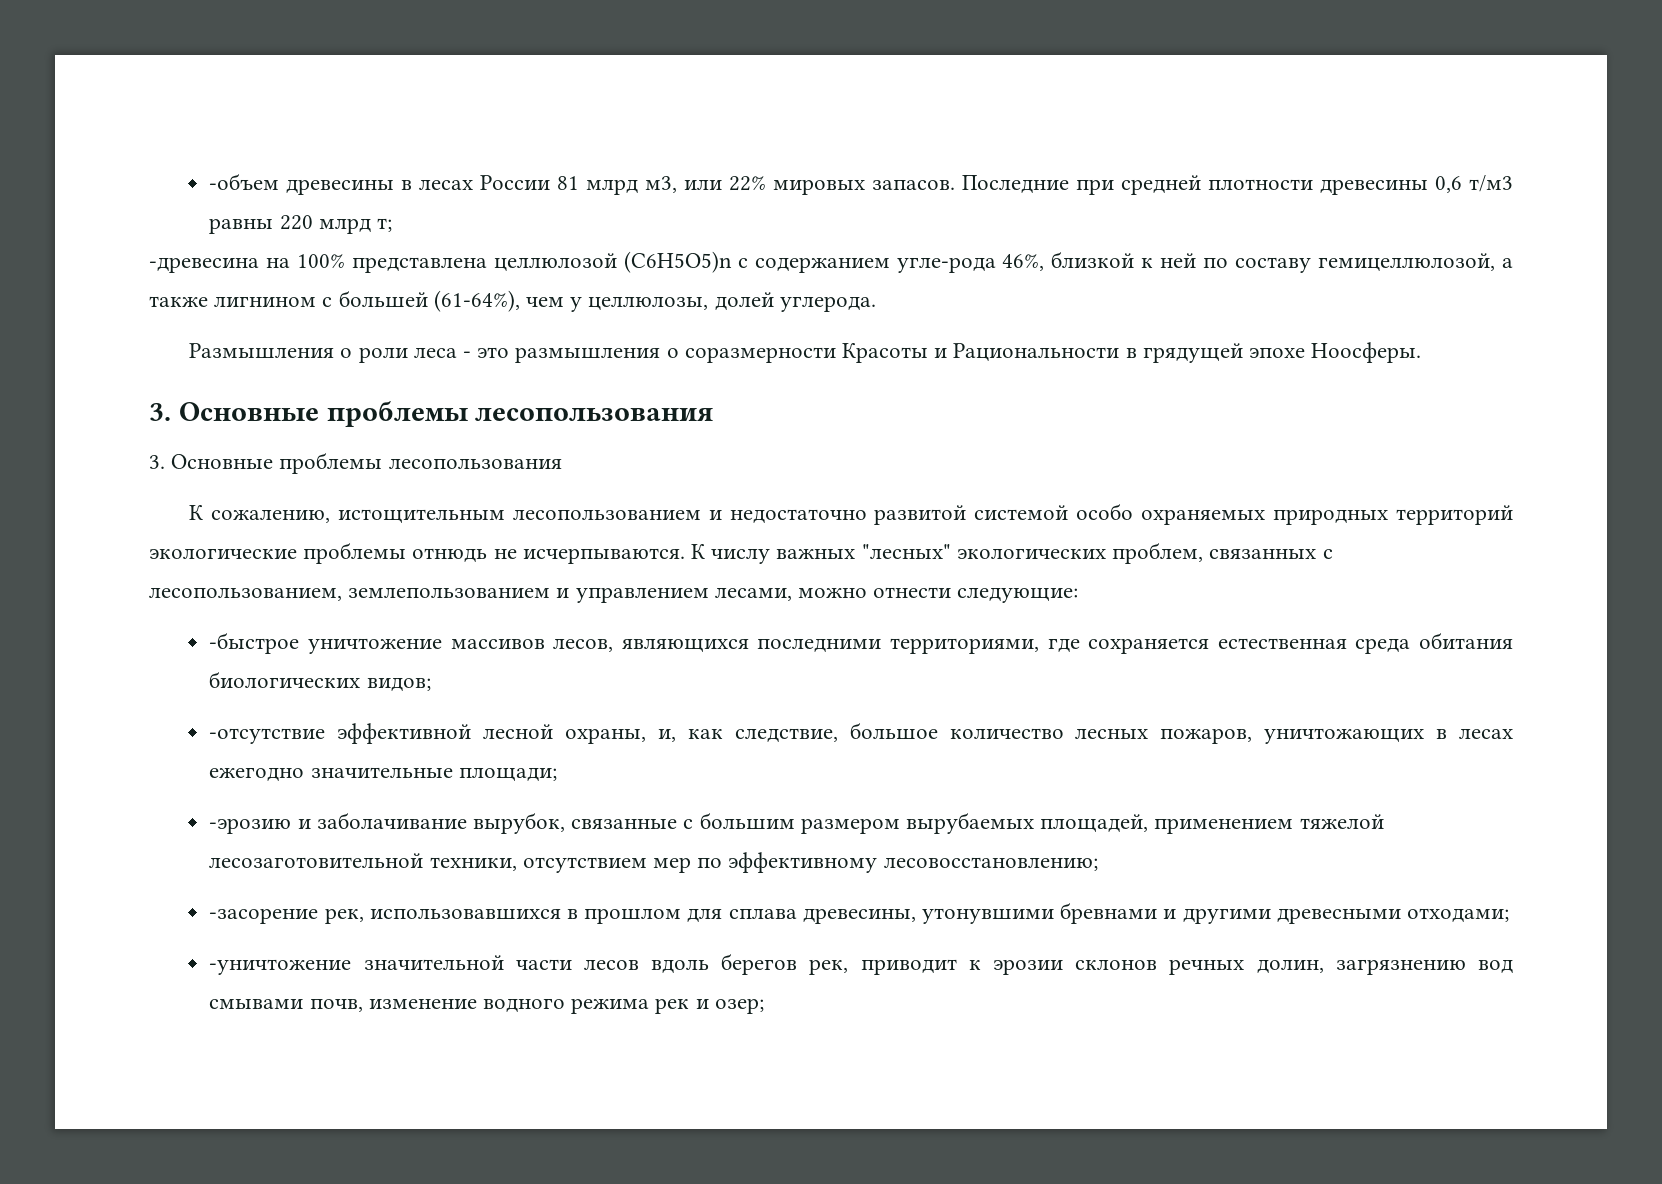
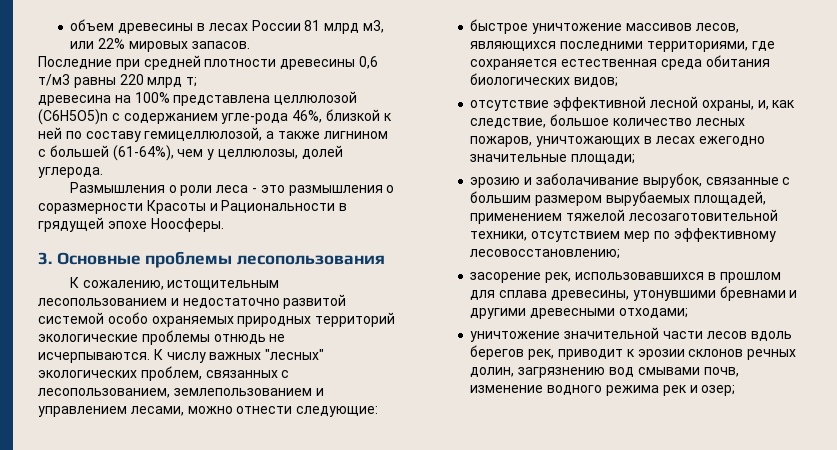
- -объем древесины в лесах России 81 млрд м3, или 22% мировых запасов. Последние при средней плотности древесины 0,6 т/м3 равны 220 млрд т;
+ объем древесины в лесах России 81 млрд м3, или 22% мировых запасов.
+ Последние при средней плотности древесины 0,6 т/м3 равны 220 млрд т;
- -древесина на 100% представлена целлюлозой (С6Н5О5)n с содержанием угле-рода 46%, близкой к ней по составу гемицеллюлозой, а также лигнином с большей (61-64%), чем у целлюлозы, долей углерода.
+ древесина на 100% представлена целлюлозой (С6Н5О5)n с содержанием угле-рода 46%, близкой к ней по составу гемицеллюлозой, а также лигнином с большей (61-64%), чем у целлюлозы, долей углерода.
  Размышления о роли леса - это размышления о соразмерности Красоты и Рациональности в грядущей эпохе Ноосферы.
- 3. Основные проблемы лесопользования
- -быстрое уничтожение массивов лесов, являющихся последними территориями, где сохраняется естественная среда обитания биологических видов;
+ быстрое уничтожение массивов лесов, являющихся последними территориями, где сохраняется естественная среда обитания биологических видов;
- -отсутствие эффективной лесной охраны, и, как следствие, большое количество лесных пожаров, уничтожающих в лесах ежегодно значительные площади;
+ отсутствие эффективной лесной охраны, и, как следствие, большое количество лесных пожаров, уничтожающих в лесах ежегодно значительные площади;
- -эрозию и заболачивание вырубок, связанные с большим размером вырубаемых площадей, применением тяжелой лесозаготовительной техники, отсутствием мер по эффективному лесовосстановлению;
+ эрозию и заболачивание вырубок, связанные с большим размером вырубаемых площадей, применением тяжелой лесозаготовительной техники, отсутствием мер по эффективному лесовосстановлению;
- -засорение рек, использовавшихся в прошлом для сплава древесины, утонувшими бревнами и другими древесными отходами;
+ засорение рек, использовавшихся в прошлом для сплава древесины, утонувшими бревнами и другими древесными отходами;
- -уничтожение значительной части лесов вдоль берегов рек, приводит к эрозии склонов речных долин, загрязнению вод смывами почв, изменение водного режима рек и озер;
+ уничтожение значительной части лесов вдоль берегов рек, приводит к эрозии склонов речных долин, загрязнению вод смывами почв, изменение водного режима рек и озер;

